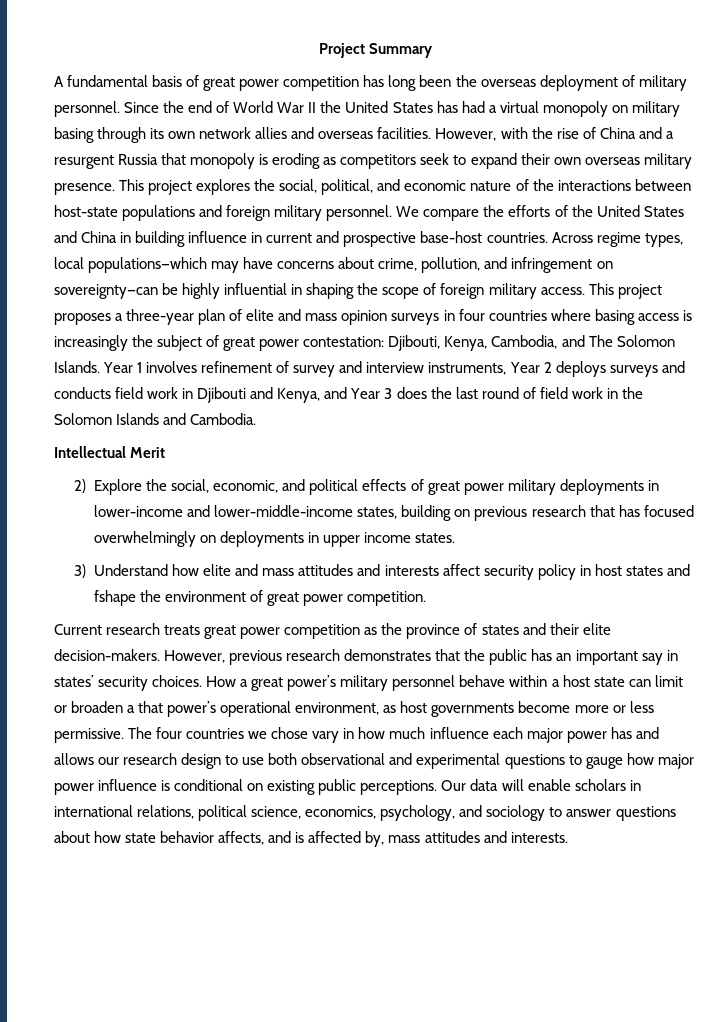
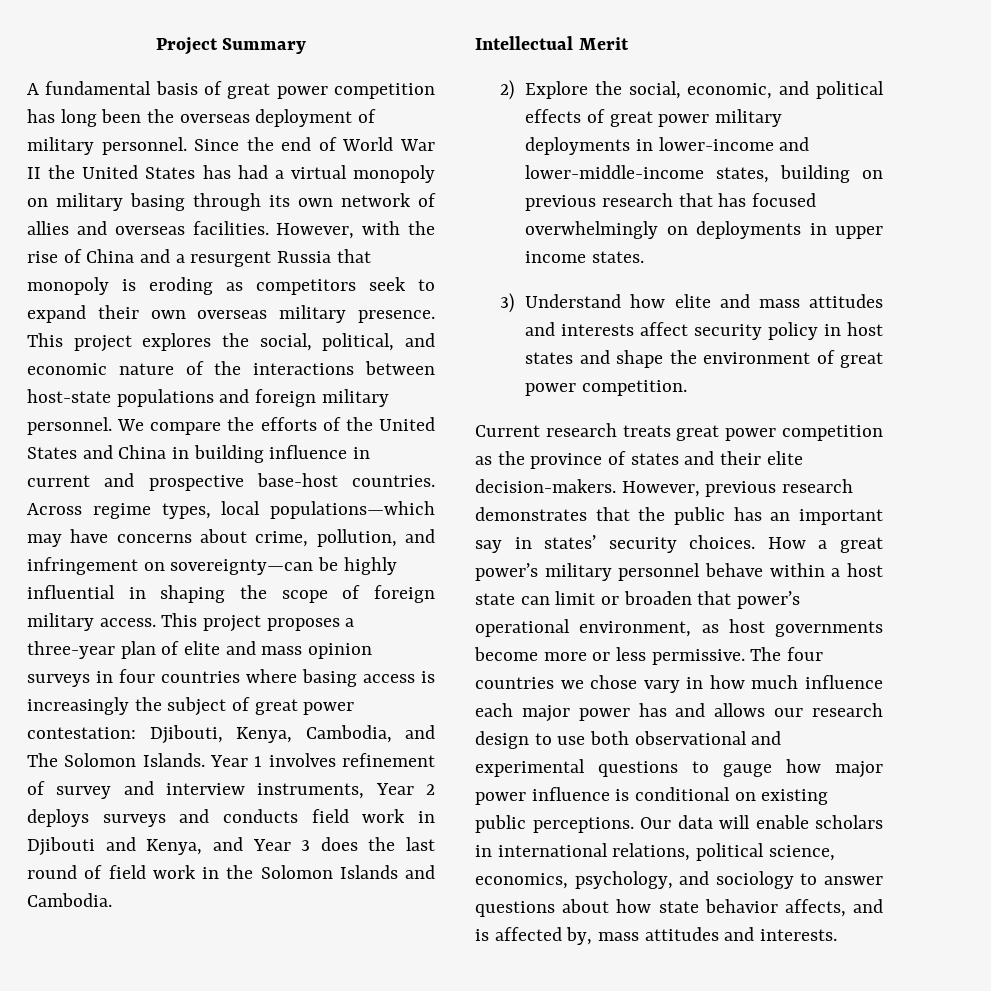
- Since the end of World War II the United States has had a virtual monopoly on military basing through its own network allies and overseas facilities.
+ Since the end of World War II the United States has had a virtual monopoly on military basing through its own network of allies and overseas facilities.
- 3) Understand how elite and mass attitudes and interests affect security policy in host states and fshape the environment of great power competition.
+ 3) Understand how elite and mass attitudes and interests affect security policy in host states and shape the environment of great power competition.
- How a great power’s military personnel behave within a host state can limit or broaden a that power’s operational environment, as host governments become more or less permissive.
+ How a great power’s military personnel behave within a host state can limit or broaden that power’s operational environment, as host governments become more or less permissive.

